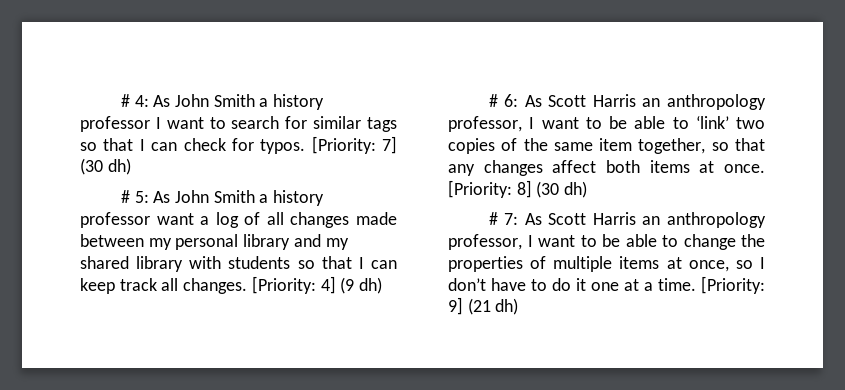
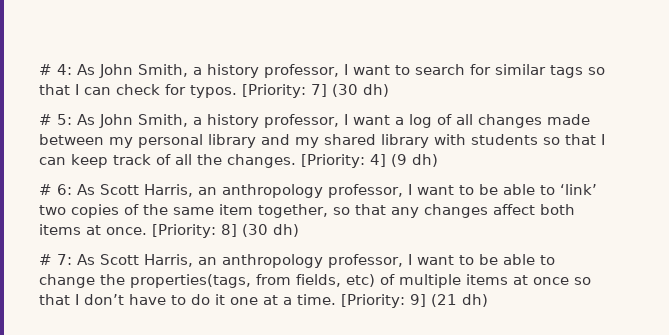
- # 4: As John Smith a history professor I want to search for similar tags so that I can check for typos.
+ # 4: As John Smith, a history professor, I want to search for similar tags so that I can check for typos.
- # 5: As John Smith a history professor want a log of all changes made between my personal library and my shared library with students so that I can keep track all changes.
+ # 5: As John Smith, a history professor, I want a log of all changes made between my personal library and my shared library with students so that I can keep track of all the changes.
- # 6: As Scott Harris an anthropology professor, I want to be able to ‘link’ two copies of the same item together, so that any changes affect both items at once.
+ # 6: As Scott Harris, an anthropology professor, I want to be able to ‘link’ two copies of the same item together, so that any changes affect both items at once.
- # 7: As Scott Harris an anthropology professor, I want to be able to change the properties of multiple items at once, so I don’t have to do it one at a time.
+ # 7: As Scott Harris, an anthropology professor, I want to be able to change the properties(tags, from fields, etc) of multiple items at once so that I don’t have to do it one at a time.

